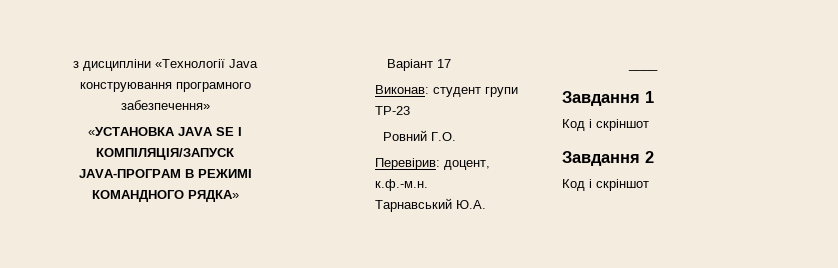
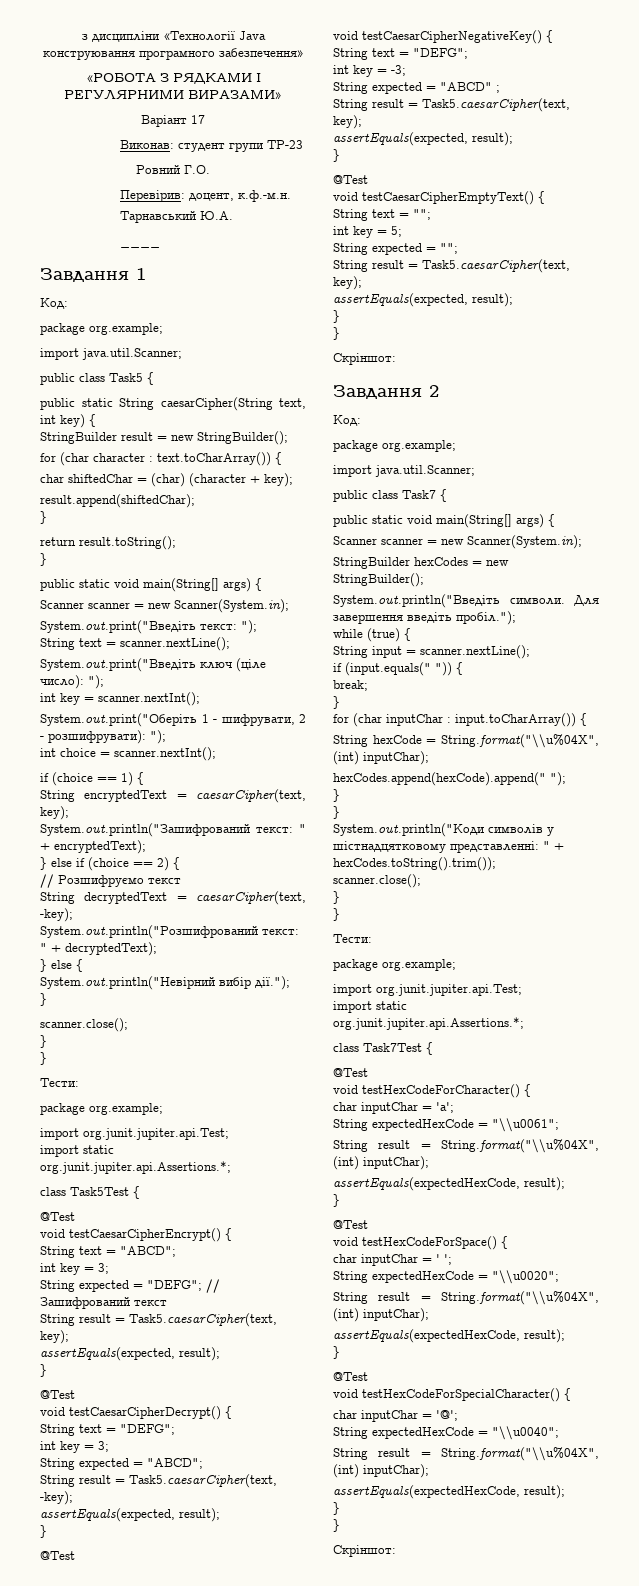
- «УСТАНОВКА JAVA SE І КОМПІЛЯЦІЯ/ЗАПУСК JAVA-ПРОГРАМ В РЕЖИМІ КОМАНДНОГО РЯДКА»
+ «РОБОТА З РЯДКАМИ І РЕГУЛЯРНИМИ ВИРАЗАМИ»
  Завдання 1
- Код і скріншот
+ Код:
+ package org.example;
+ import java.util.Scanner;
+ public class Task5 {
+ public static String caesarCipher(String text, int key) {
+ StringBuilder result = new StringBuilder();
+ for (char character : text.toCharArray()) {
+ char shiftedChar = (char) (character + key);
+ result.append(shiftedChar);
+ }
+ return result.toString();
+ }
+ public static void main(String[] args) {
+ Scanner scanner = new Scanner(System.in);
+ System.out.print("Введіть текст: ");
+ String text = scanner.nextLine();
+ System.out.print("Введіть ключ (ціле число): ");
+ int key = scanner.nextInt();
+ System.out.print("Оберіть 1 - шифрувати, 2 - розшифрувати): ");
+ int choice = scanner.nextInt();
+ if (choice == 1) {
+ String encryptedText = caesarCipher(text, key);
+ System.out.println("Зашифрований текст: " + encryptedText);
+ } else if (choice == 2) {
+ // Розшифруємо текст
+ String decryptedText = caesarCipher(text, -key);
+ System.out.println("Розшифрований текст: " + decryptedText);
+ } else {
+ System.out.println("Невірний вибір дії.");
+ }
+ scanner.close();
+ }
+ }
+ Тести:
+ package org.example;
+ import org.junit.jupiter.api.Test;
+ import static org.junit.jupiter.api.Assertions.*;
+ class Task5Test {
+ @Test
+ void testCaesarCipherEncrypt() {
+ String text = "ABCD";
+ int key = 3;
+ String expected = "DEFG"; // Зашифрований текст
+ String result = Task5.caesarCipher(text, key);
+ assertEquals(expected, result);
+ }
+ @Test
+ void testCaesarCipherDecrypt() {
+ String text = "DEFG";
+ int key = 3;
+ String expected = "ABCD";
+ String result = Task5.caesarCipher(text, -key);
+ assertEquals(expected, result);
+ }
+ @Test
+ void testCaesarCipherNegativeKey() {
+ String text = "DEFG";
+ int key = -3;
+ String expected = "ABCD" ;
+ String result = Task5.caesarCipher(text, key);
+ assertEquals(expected, result);
+ }
+ @Test
+ void testCaesarCipherEmptyText() {
+ String text = "";
+ int key = 5;
+ String expected = "";
+ String result = Task5.caesarCipher(text, key);
+ assertEquals(expected, result);
+ }
+ }
+ Скріншот:
  Завдання 2
- Код і скріншот
+ Код:
+ package org.example;
+ import java.util.Scanner;
+ public class Task7 {
+ public static void main(String[] args) {
+ Scanner scanner = new Scanner(System.in);
+ StringBuilder hexCodes = new StringBuilder();
+ System.out.println("Введіть символи. Для завершення введіть пробіл.");
+ while (true) {
+ String input = scanner.nextLine();
+ if (input.equals(" ")) {
+ break;
+ }
+ for (char inputChar : input.toCharArray()) {
+ String hexCode = String.format("\\u%04X", (int) inputChar);
+ hexCodes.append(hexCode).append(" ");
+ }
+ }
+ System.out.println("Коди символів у шістнадцятковому представленні: " + hexCodes.toString().trim());
+ scanner.close();
+ }
+ }
+ Тести:
+ package org.example;
+ import org.junit.jupiter.api.Test;
+ import static org.junit.jupiter.api.Assertions.*;
+ class Task7Test {
+ @Test
+ void testHexCodeForCharacter() {
+ char inputChar = 'a';
+ String expectedHexCode = "\\u0061";
+ String result = String.format("\\u%04X", (int) inputChar);
+ assertEquals(expectedHexCode, result);
+ }
+ @Test
+ void testHexCodeForSpace() {
+ char inputChar = ' ';
+ String expectedHexCode = "\\u0020";
+ String result = String.format("\\u%04X", (int) inputChar);
+ assertEquals(expectedHexCode, result);
+ }
+ @Test
+ void testHexCodeForSpecialCharacter() {
+ char inputChar = '@';
+ String expectedHexCode = "\\u0040";
+ String result = String.format("\\u%04X", (int) inputChar);
+ assertEquals(expectedHexCode, result);
+ }
+ }
+ Скріншот:

